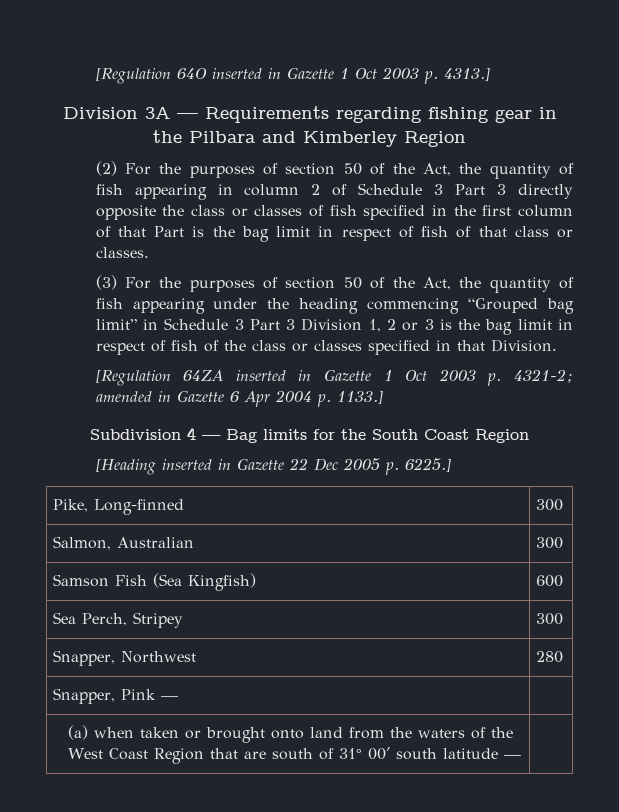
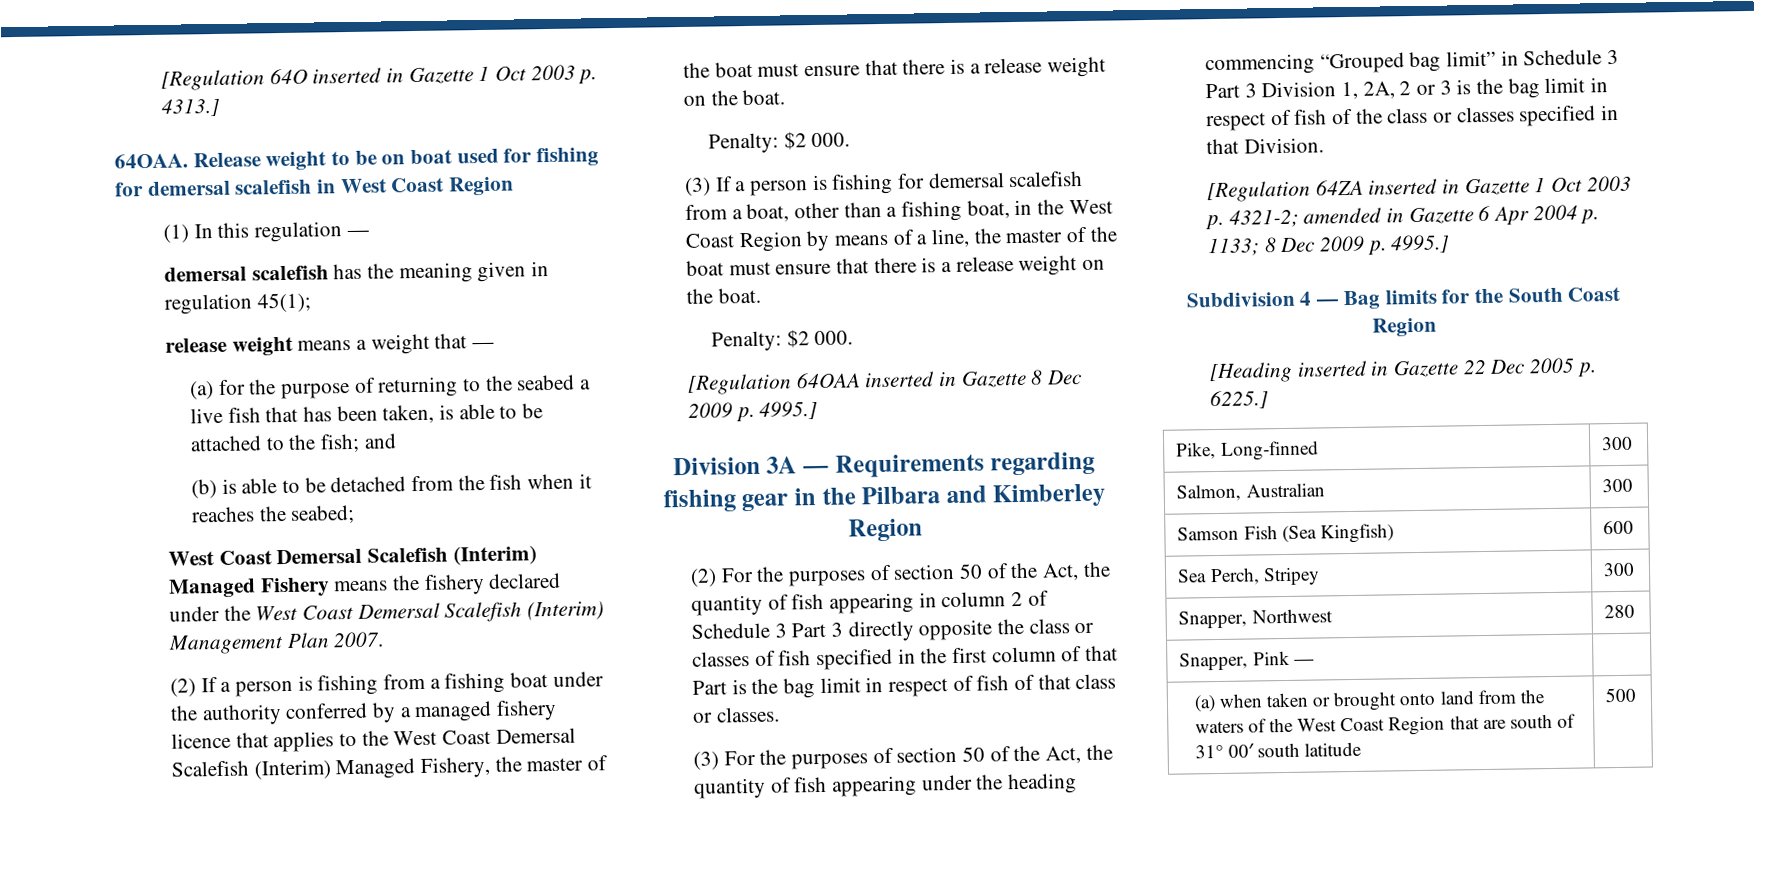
+ 64OAA. Release weight to be on boat used for fishing for demersal scalefish in West Coast Region
+ (1) In this regulation —
+ demersal scalefish has the meaning given in regulation 45(1);
+ release weight means a weight that —
+ (a) for the purpose of returning to the seabed a live fish that has been taken, is able to be attached to the fish; and
+ (b) is able to be detached from the fish when it reaches the seabed;
+ West Coast Demersal Scalefish (Interim) Managed Fishery means the fishery declared under the West Coast Demersal Scalefish (Interim) Management Plan 2007.
+ (2) If a person is fishing from a fishing boat under the authority conferred by a managed fishery licence that applies to the West Coast Demersal Scalefish (Interim) Managed Fishery, the master of the boat must ensure that there is a release weight on the boat.
+ Penalty: $2 000.
+ (3) If a person is fishing for demersal scalefish from a boat, other than a fishing boat, in the West Coast Region by means of a line, the master of the boat must ensure that there is a release weight on the boat.
+ Penalty: $2 000.
+ [Regulation 64OAA inserted in Gazette 8 Dec 2009 p. 4995.]
- (3) For the purposes of section 50 of the Act, the quantity of fish appearing under the heading commencing “Grouped bag limit” in Schedule 3 Part 3 Division 1, 2 or 3 is the bag limit in respect of fish of the class or classes specified in that Division.
+ (3) For the purposes of section 50 of the Act, the quantity of fish appearing under the heading commencing “Grouped bag limit” in Schedule 3 Part 3 Division 1, 2A, 2 or 3 is the bag limit in respect of fish of the class or classes specified in that Division.
- [Regulation 64ZA inserted in Gazette 1 Oct 2003 p. 4321-2; amended in Gazette 6 Apr 2004 p. 1133.]
+ [Regulation 64ZA inserted in Gazette 1 Oct 2003 p. 4321-2; amended in Gazette 6 Apr 2004 p. 1133; 8 Dec 2009 p. 4995.]
- (a) when taken or brought onto land from the waters of the West Coast Region that are south of 31° 00′ south latitude — |
+ (a) when taken or brought onto land from the waters of the West Coast Region that are south of 31° 00′ south latitude | 500

